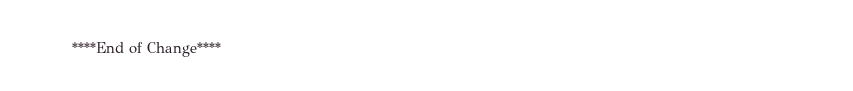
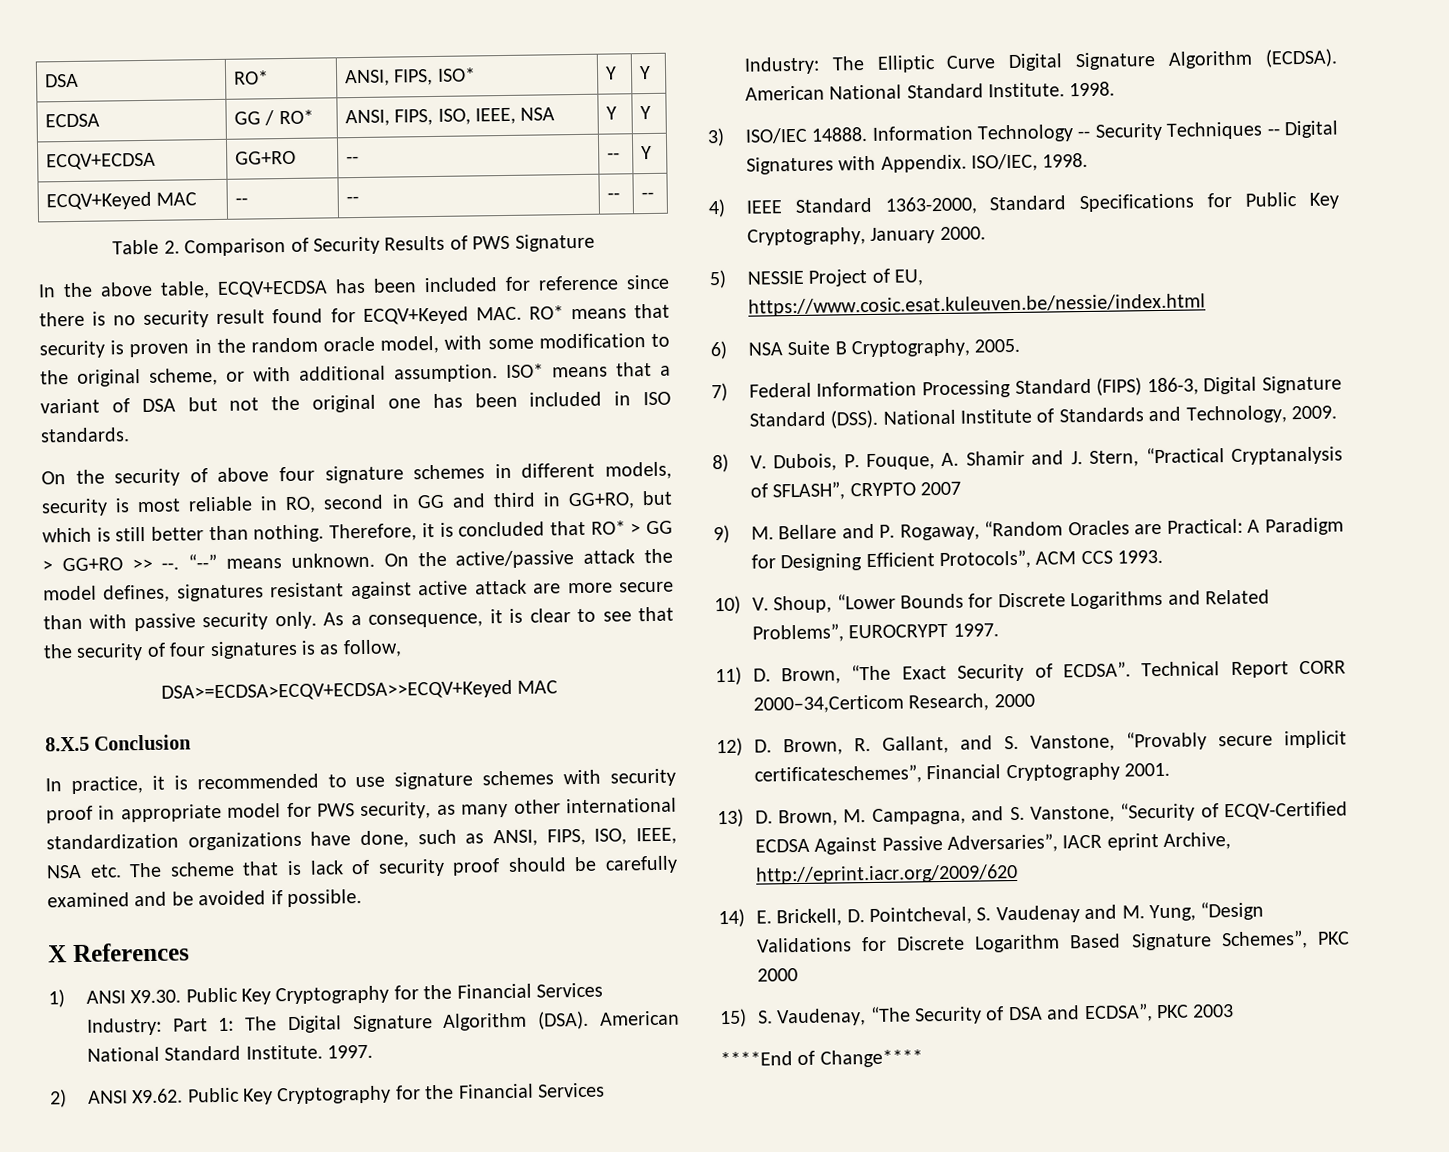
+ DSA | RO* | ANSI, FIPS, ISO* | Y | Y
+ ECDSA | GG / RO* | ANSI, FIPS, ISO, IEEE, NSA | Y | Y
+ ECQV+ECDSA | GG+RO | -- | -- | Y
+ ECQV+Keyed MAC | -- | -- | -- | --
+ Table 2. Comparison of Security Results of PWS Signature
+ In the above table, ECQV+ECDSA has been included for reference since there is no security result found for ECQV+Keyed MAC. RO* means that security is proven in the random oracle model, with some modification to the original scheme, or with additional assumption. ISO* means that a variant of DSA but not the original one has been included in ISO standards.
+ On the security of above four signature schemes in different models, security is most reliable in RO, second in GG and third in GG+RO, but which is still better than nothing. Therefore, it is concluded that RO* > GG > GG+RO >> --. “--” means unknown. On the active/passive attack the model defines, signatures resistant against active attack are more secure than with passive security only. As a consequence, it is clear to see that the security of four signatures is as follow,
+ DSA>=ECDSA>ECQV+ECDSA>>ECQV+Keyed MAC
+ 8.X.5 Conclusion
+ In practice, it is recommended to use signature schemes with security proof in appropriate model for PWS security, as many other international standardization organizations have done, such as ANSI, FIPS, ISO, IEEE, NSA etc. The scheme that is lack of security proof should be carefully examined and be avoided if possible.
+ X References
+ 1) ANSI X9.30. Public Key Cryptography for the Financial Services Industry: Part 1: The Digital Signature Algorithm (DSA). American National Standard Institute. 1997.
+ 2) ANSI X9.62. Public Key Cryptography for the Financial Services Industry: The Elliptic Curve Digital Signature Algorithm (ECDSA). American National Standard Institute. 1998.
+ 3) ISO/IEC 14888. Information Technology -- Security Techniques -- Digital Signatures with Appendix. ISO/IEC, 1998.
+ 4) IEEE Standard 1363-2000, Standard Specifications for Public Key Cryptography, January 2000.
+ 5) NESSIE Project of EU, https://www.cosic.esat.kuleuven.be/nessie/index.html
+ 6) NSA Suite B Cryptography, 2005.
+ 7) Federal Information Processing Standard (FIPS) 186-3, Digital Signature Standard (DSS). National Institute of Standards and Technology, 2009.
+ 8) V. Dubois, P. Fouque, A. Shamir and J. Stern, “Practical Cryptanalysis of SFLASH”, CRYPTO 2007
+ 9) M. Bellare and P. Rogaway, “Random Oracles are Practical: A Paradigm for Designing Efficient Protocols”, ACM CCS 1993.
+ 10) V. Shoup, “Lower Bounds for Discrete Logarithms and Related Problems”, EUROCRYPT 1997.
+ 11) D. Brown, “The Exact Security of ECDSA”. Technical Report CORR 2000–34,Certicom Research, 2000
+ 12) D. Brown, R. Gallant, and S. Vanstone, “Provably secure implicit certificateschemes”, Financial Cryptography 2001.
+ 13) D. Brown, M. Campagna, and S. Vanstone, “Security of ECQV-Certified ECDSA Against Passive Adversaries”, IACR eprint Archive, http://eprint.iacr.org/2009/620
+ 14) E. Brickell, D. Pointcheval, S. Vaudenay and M. Yung, “Design Validations for Discrete Logarithm Based Signature Schemes”, PKC 2000
+ 15) S. Vaudenay, “The Security of DSA and ECDSA”, PKC 2003

